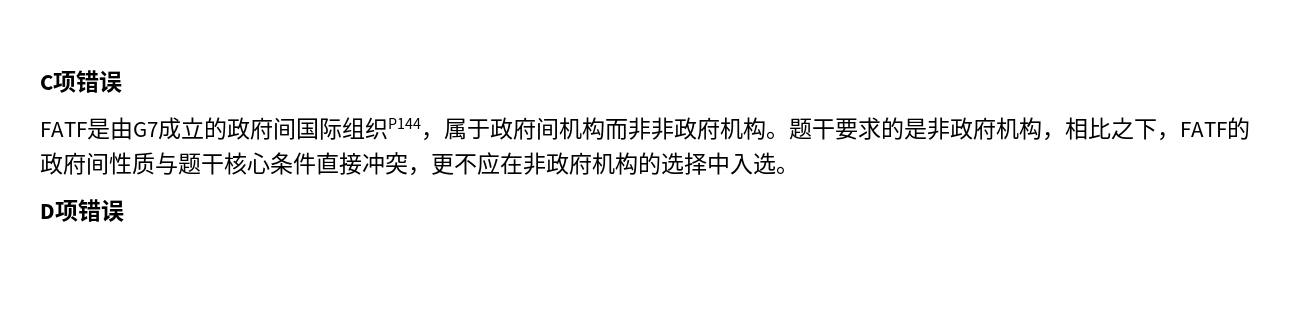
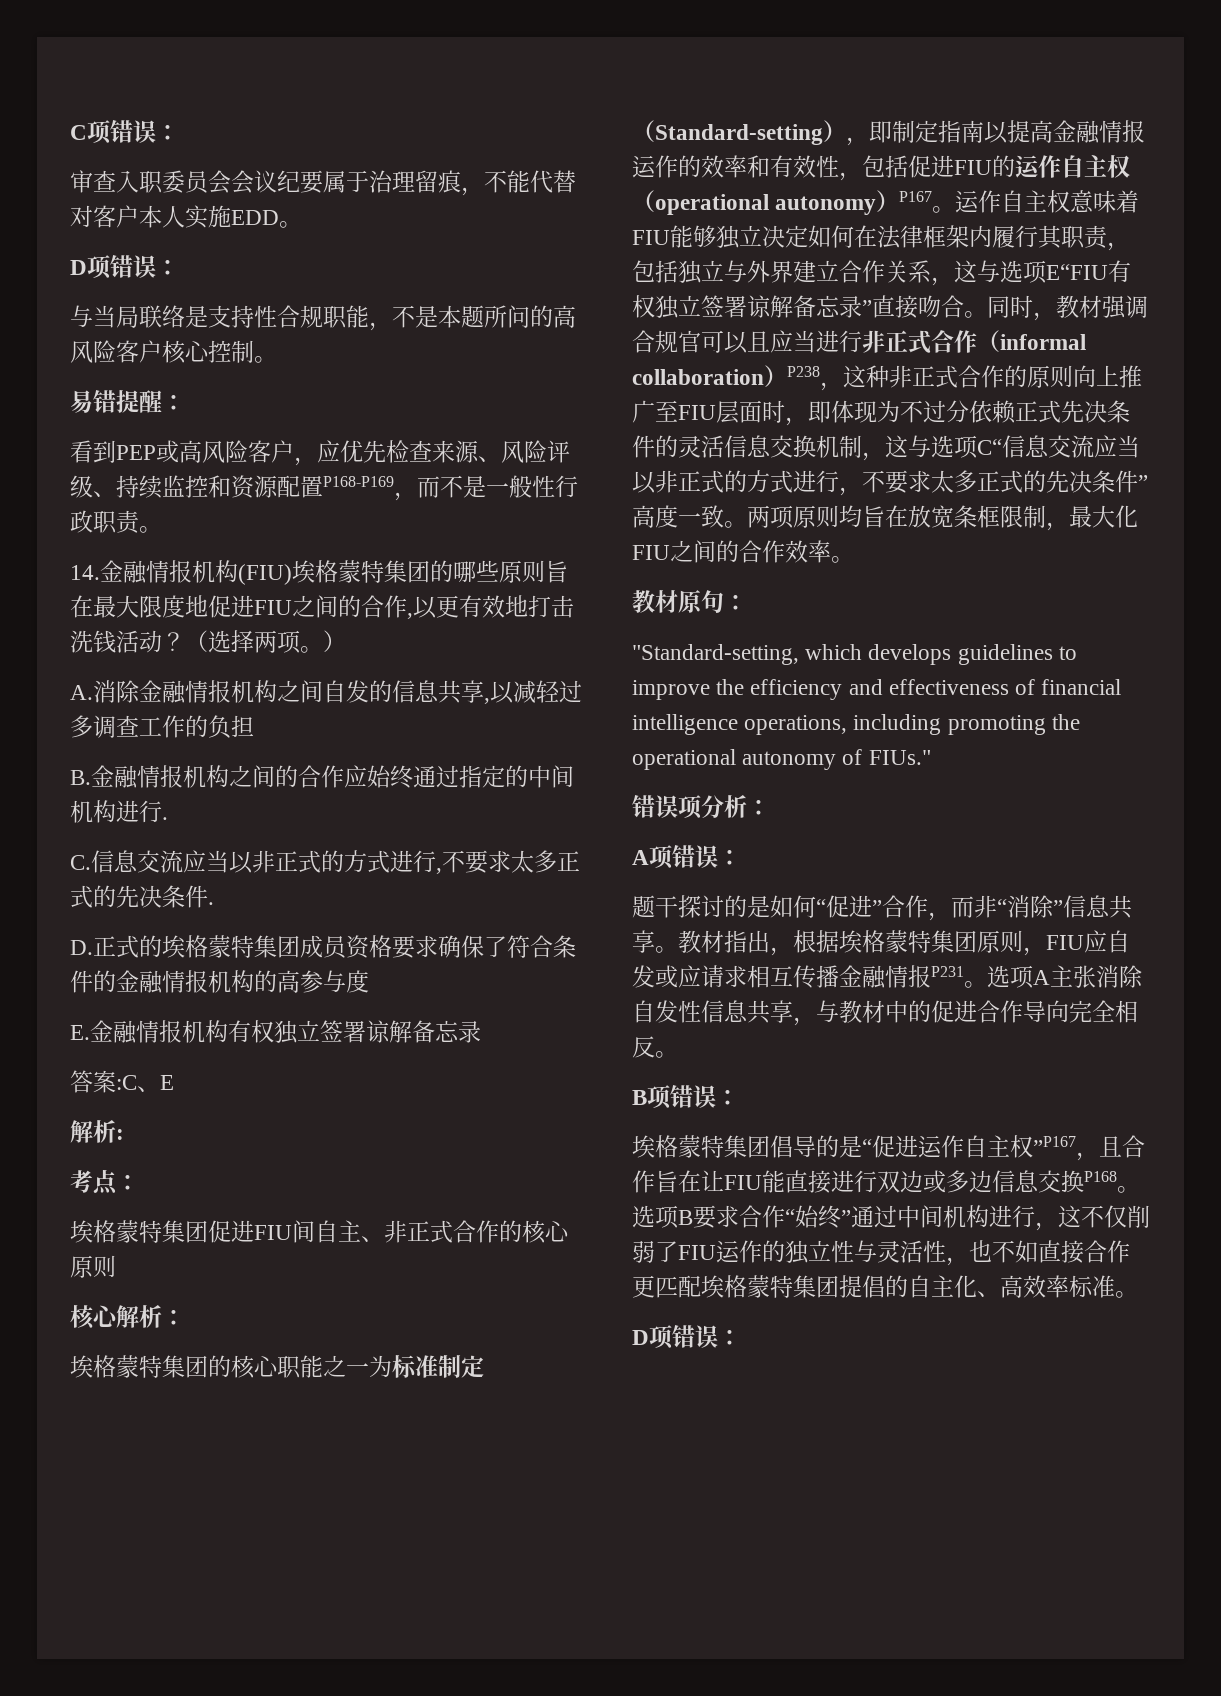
- C项错误
- FATF是由G7成立的政府间国际组织P144，属于政府间机构而非非政府机构。题干要求的是非政府机构，相比之下，FATF的政府间性质与题干核心条件直接冲突，更不应在非政府机构的选择中入选。
- D项错误
+ C项错误：
+ 审查入职委员会会议纪要属于治理留痕，不能代替对客户本人实施EDD。
+ D项错误：
+ 与当局联络是支持性合规职能，不是本题所问的高风险客户核心控制。
+ 易错提醒：
+ 看到PEP或高风险客户，应优先检查来源、风险评级、持续监控和资源配置P168-P169，而不是一般性行政职责。
+ 14.金融情报机构(FIU)埃格蒙特集团的哪些原则旨在最大限度地促进FIU之间的合作,以更有效地打击洗钱活动？（选择两项。）
+ A.消除金融情报机构之间自发的信息共享,以减轻过多调查工作的负担
+ B.金融情报机构之间的合作应始终通过指定的中间机构进行.
+ C.信息交流应当以非正式的方式进行,不要求太多正式的先决条件.
+ D.正式的埃格蒙特集团成员资格要求确保了符合条件的金融情报机构的高参与度
+ E.金融情报机构有权独立签署谅解备忘录
+ 答案:C、E
+ 解析:
+ 考点：
+ 埃格蒙特集团促进FIU间自主、非正式合作的核心原则
+ 核心解析：
+ 埃格蒙特集团的核心职能之一为标准制定（Standard-setting），即制定指南以提高金融情报运作的效率和有效性，包括促进FIU的运作自主权（operational autonomy）P167。运作自主权意味着FIU能够独立决定如何在法律框架内履行其职责，包括独立与外界建立合作关系，这与选项E“FIU有权独立签署谅解备忘录”直接吻合。同时，教材强调合规官可以且应当进行非正式合作（informal collaboration）P238，这种非正式合作的原则向上推广至FIU层面时，即体现为不过分依赖正式先决条件的灵活信息交换机制，这与选项C“信息交流应当以非正式的方式进行，不要求太多正式的先决条件”高度一致。两项原则均旨在放宽条框限制，最大化FIU之间的合作效率。
+ 教材原句：
+ "Standard-setting, which develops guidelines to improve the efficiency and effectiveness of financial intelligence operations, including promoting the operational autonomy of FIUs."
+ 错误项分析：
+ A项错误：
+ 题干探讨的是如何“促进”合作，而非“消除”信息共享。教材指出，根据埃格蒙特集团原则，FIU应自发或应请求相互传播金融情报P231。选项A主张消除自发性信息共享，与教材中的促进合作导向完全相反。
+ B项错误：
+ 埃格蒙特集团倡导的是“促进运作自主权”P167，且合作旨在让FIU能直接进行双边或多边信息交换P168。选项B要求合作“始终”通过中间机构进行，这不仅削弱了FIU运作的独立性与灵活性，也不如直接合作更匹配埃格蒙特集团提倡的自主化、高效率标准。
+ D项错误：

